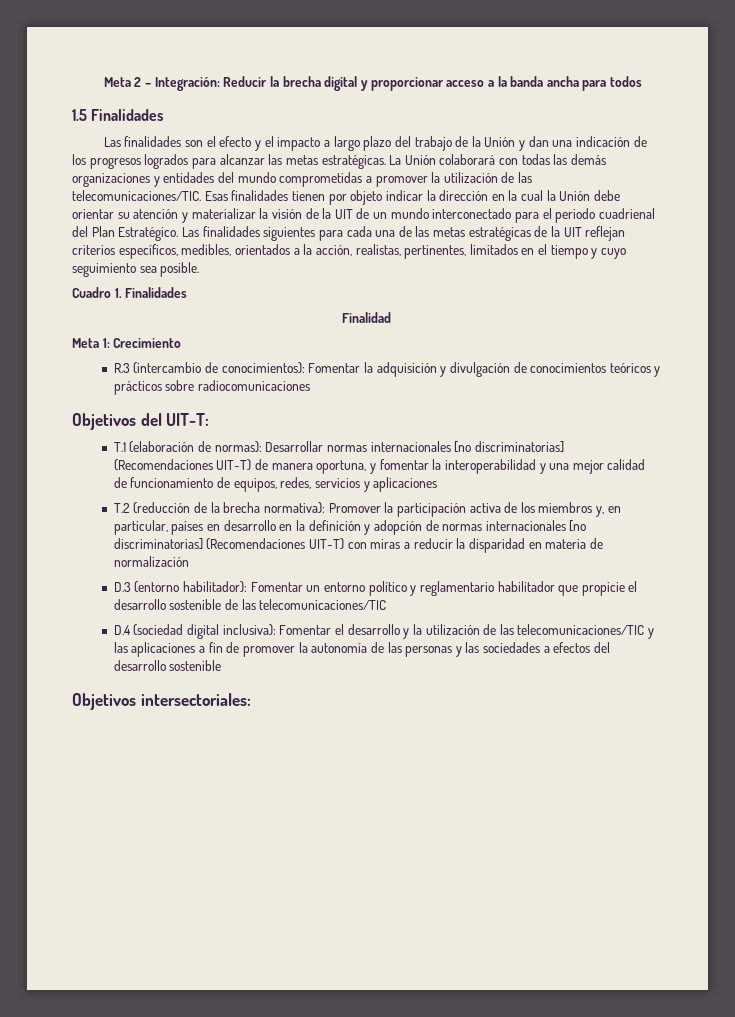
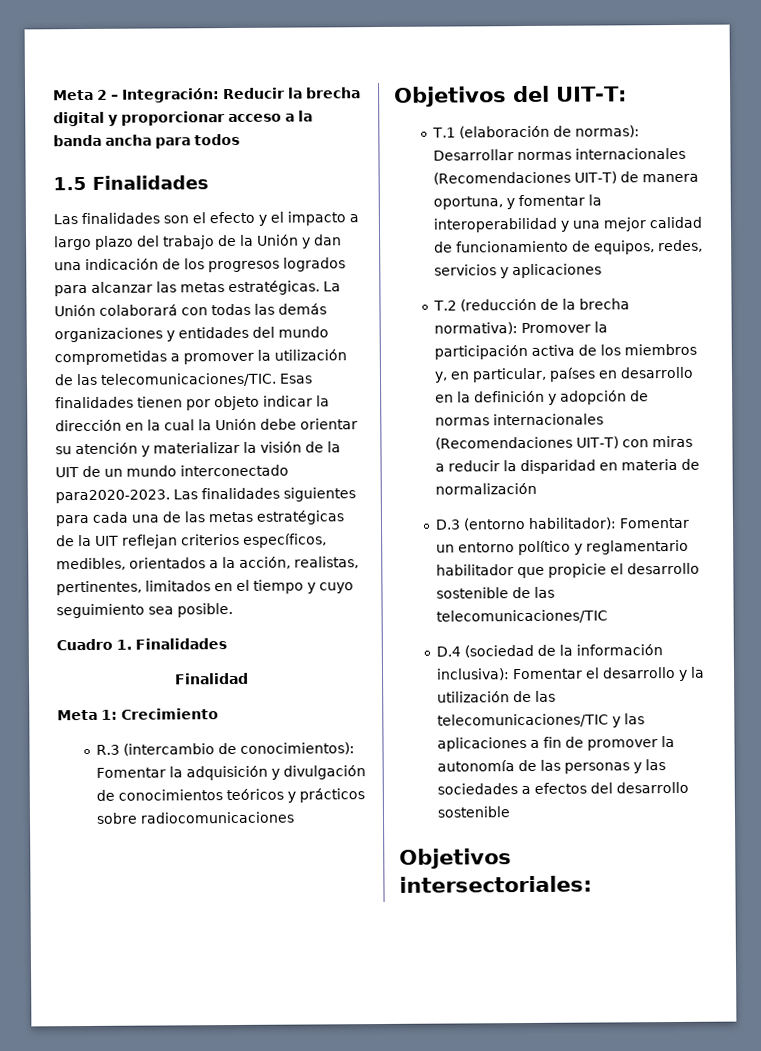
- Esas finalidades tienen por objeto indicar la dirección en la cual la Unión debe orientar su atención y materializar la visión de la UIT de un mundo interconectado para el periodo cuadrienal del Plan Estratégico.
+ Esas finalidades tienen por objeto indicar la dirección en la cual la Unión debe orientar su atención y materializar la visión de la UIT de un mundo interconectado para2020-2023.
- T.1 (elaboración de normas): Desarrollar normas internacionales [no discriminatorias] (Recomendaciones UIT-T) de manera oportuna, y fomentar la interoperabilidad y una mejor calidad de funcionamiento de equipos, redes, servicios y aplicaciones
+ T.1 (elaboración de normas): Desarrollar normas internacionales (Recomendaciones UIT-T) de manera oportuna, y fomentar la interoperabilidad y una mejor calidad de funcionamiento de equipos, redes, servicios y aplicaciones
- T.2 (reducción de la brecha normativa): Promover la participación activa de los miembros y, en particular, países en desarrollo en la definición y adopción de normas internacionales [no discriminatorias] (Recomendaciones UIT-T) con miras a reducir la disparidad en materia de normalización
+ T.2 (reducción de la brecha normativa): Promover la participación activa de los miembros y, en particular, países en desarrollo en la definición y adopción de normas internacionales (Recomendaciones UIT-T) con miras a reducir la disparidad en materia de normalización
- D.4 (sociedad digital inclusiva): Fomentar el desarrollo y la utilización de las telecomunicaciones/TIC y las aplicaciones a fin de promover la autonomía de las personas y las sociedades a efectos del desarrollo sostenible
+ D.4 (sociedad de la información inclusiva): Fomentar el desarrollo y la utilización de las telecomunicaciones/TIC y las aplicaciones a fin de promover la autonomía de las personas y las sociedades a efectos del desarrollo sostenible

